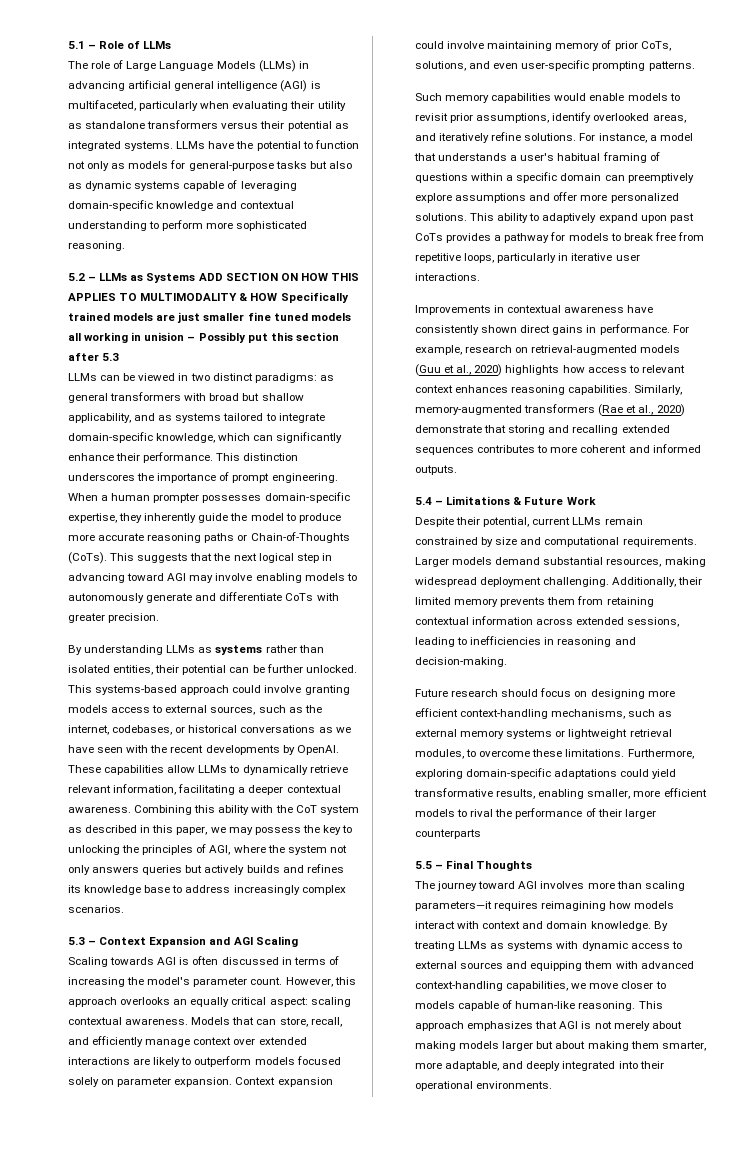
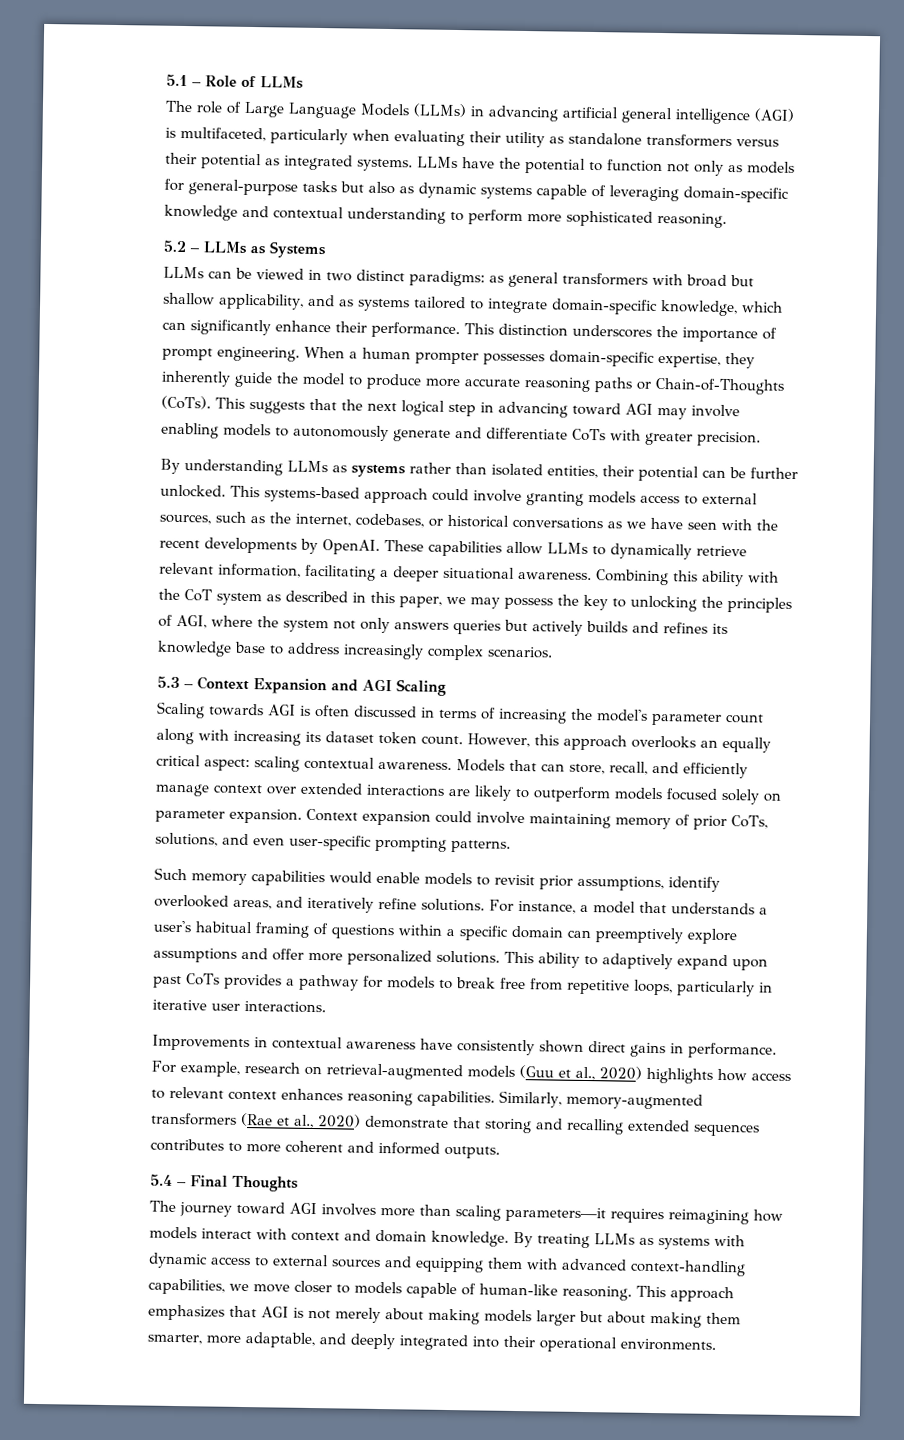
- 5.2 – LLMs as Systems ADD SECTION ON HOW THIS APPLIES TO MULTIMODALITY & HOW Specifically trained models are just smaller fine tuned models all working in unision – Possibly put this section after 5.3
+ 5.2 – LLMs as Systems
- These capabilities allow LLMs to dynamically retrieve relevant information, facilitating a deeper contextual awareness.
+ These capabilities allow LLMs to dynamically retrieve relevant information, facilitating a deeper situational awareness.
- Scaling towards AGI is often discussed in terms of increasing the model's parameter count.
+ Scaling towards AGI is often discussed in terms of increasing the model's parameter count along with increasing its dataset token count.
- 5.4 – Limitations & Future Work
- Despite their potential, current LLMs remain constrained by size and computational requirements. Larger models demand substantial resources, making widespread deployment challenging. Additionally, their limited memory prevents them from retaining contextual information across extended sessions, leading to inefficiencies in reasoning and decision-making.
- Future research should focus on designing more efficient context-handling mechanisms, such as external memory systems or lightweight retrieval modules, to overcome these limitations. Furthermore, exploring domain-specific adaptations could yield transformative results, enabling smaller, more efficient models to rival the performance of their larger counterparts
- 5.5 – Final Thoughts
+ 5.4 – Final Thoughts

